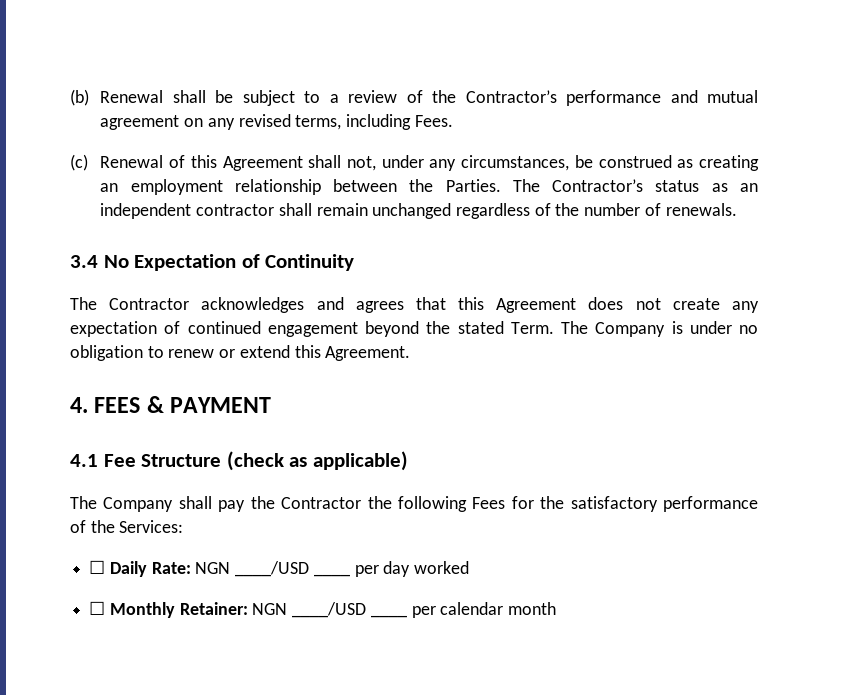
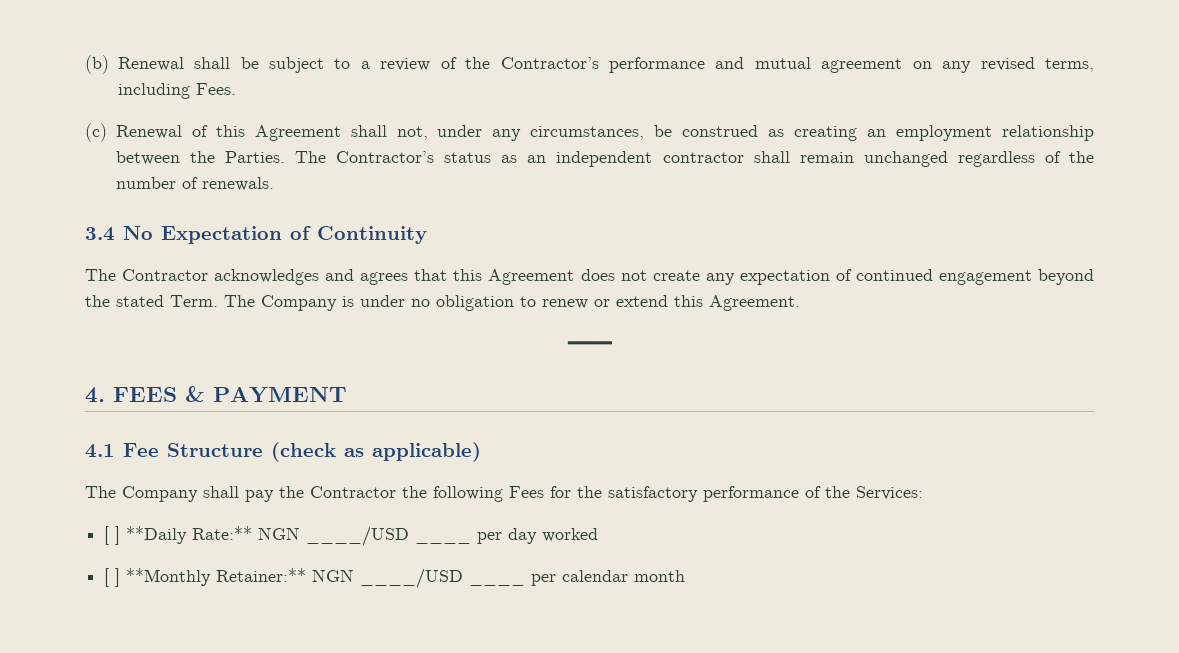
+ ━━━━
- ☐ Daily Rate: NGN ____/USD ____ per day worked
+ [ ] **Daily Rate:** NGN ____/USD ____ per day worked
- ☐ Monthly Retainer: NGN ____/USD ____ per calendar month
+ [ ] **Monthly Retainer:** NGN ____/USD ____ per calendar month

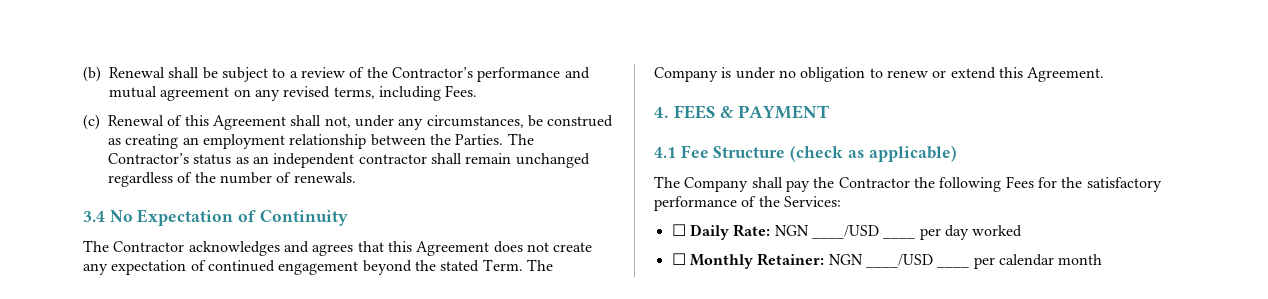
- ━━━━
- [ ] **Daily Rate:** NGN ____/USD ____ per day worked
+ ☐ Daily Rate: NGN ____/USD ____ per day worked
- [ ] **Monthly Retainer:** NGN ____/USD ____ per calendar month
+ ☐ Monthly Retainer: NGN ____/USD ____ per calendar month

